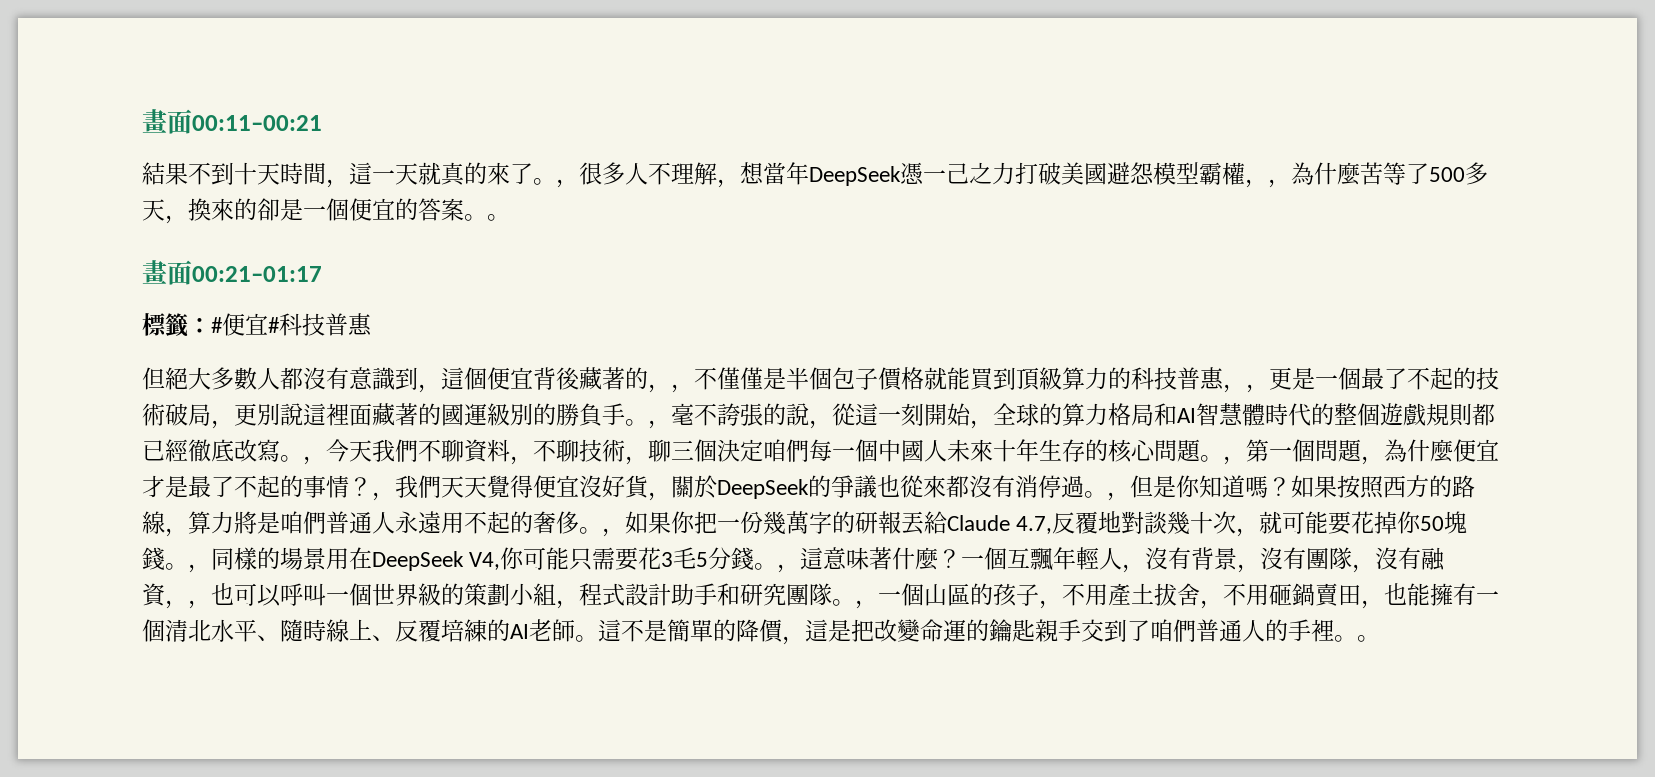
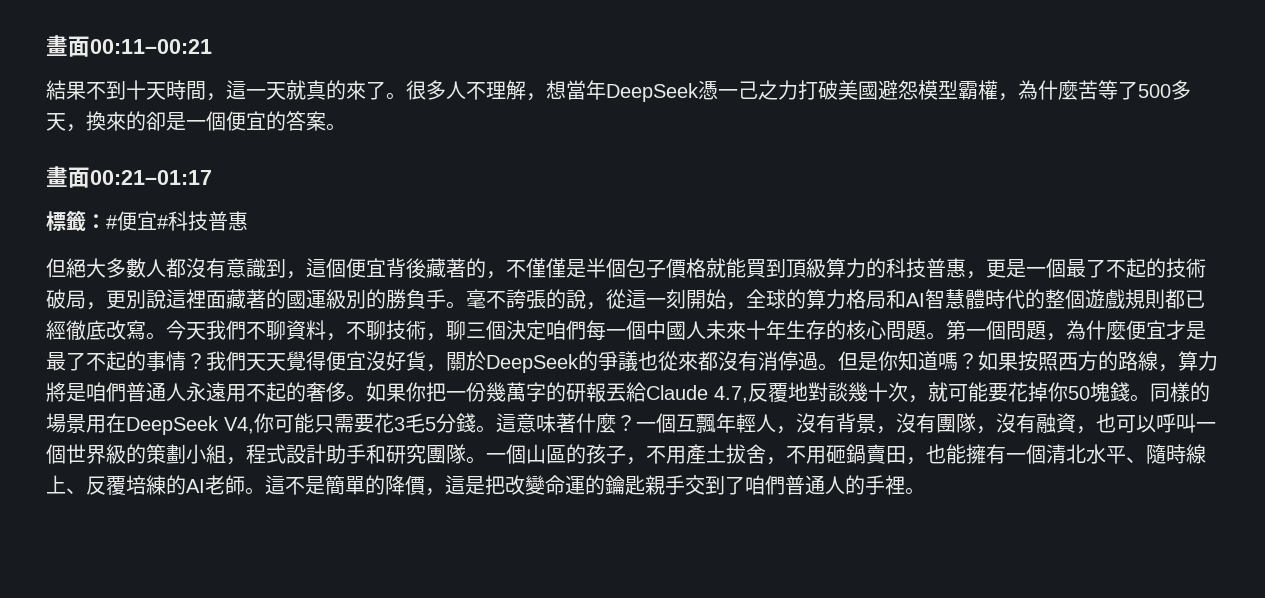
- ，很多人不理解，想當年DeepSeek憑一己之力打破美國避怨模型霸權，，為什麼苦等了500多天，換來的卻是一個便宜的答案。。
+ 很多人不理解，想當年DeepSeek憑一己之力打破美國避怨模型霸權，為什麼苦等了500多天，換來的卻是一個便宜的答案。
- 但絕大多數人都沒有意識到，這個便宜背後藏著的，，不僅僅是半個包子價格就能買到頂級算力的科技普惠，，更是一個最了不起的技術破局，更別說這裡面藏著的國運級別的勝負手。
+ 但絕大多數人都沒有意識到，這個便宜背後藏著的，不僅僅是半個包子價格就能買到頂級算力的科技普惠，更是一個最了不起的技術破局，更別說這裡面藏著的國運級別的勝負手。
- ，毫不誇張的說，從這一刻開始，全球的算力格局和AI智慧體時代的整個遊戲規則都已經徹底改寫。
+ 毫不誇張的說，從這一刻開始，全球的算力格局和AI智慧體時代的整個遊戲規則都已經徹底改寫。
- ，今天我們不聊資料，不聊技術，聊三個決定咱們每一個中國人未來十年生存的核心問題。
+ 今天我們不聊資料，不聊技術，聊三個決定咱們每一個中國人未來十年生存的核心問題。
- ，第一個問題，為什麼便宜才是最了不起的事情？
+ 第一個問題，為什麼便宜才是最了不起的事情？
- ，我們天天覺得便宜沒好貨，關於DeepSeek的爭議也從來都沒有消停過。
+ 我們天天覺得便宜沒好貨，關於DeepSeek的爭議也從來都沒有消停過。
- ，但是你知道嗎？
+ 但是你知道嗎？
- ，如果你把一份幾萬字的研報丟給Claude 4.7,反覆地對談幾十次，就可能要花掉你50塊錢。
+ 如果你把一份幾萬字的研報丟給Claude 4.7,反覆地對談幾十次，就可能要花掉你50塊錢。
- ，同樣的場景用在DeepSeek V4,你可能只需要花3毛5分錢。
+ 同樣的場景用在DeepSeek V4,你可能只需要花3毛5分錢。
- ，這意味著什麼？
+ 這意味著什麼？
- 一個互飄年輕人，沒有背景，沒有團隊，沒有融資，，也可以呼叫一個世界級的策劃小組，程式設計助手和研究團隊。
+ 一個互飄年輕人，沒有背景，沒有團隊，沒有融資，也可以呼叫一個世界級的策劃小組，程式設計助手和研究團隊。
- ，一個山區的孩子，不用產土拔舍，不用砸鍋賣田，也能擁有一個清北水平、隨時線上、反覆培練的AI老師。
+ 一個山區的孩子，不用產土拔舍，不用砸鍋賣田，也能擁有一個清北水平、隨時線上、反覆培練的AI老師。
- 這不是簡單的降價，這是把改變命運的鑰匙親手交到了咱們普通人的手裡。。
+ 這不是簡單的降價，這是把改變命運的鑰匙親手交到了咱們普通人的手裡。

